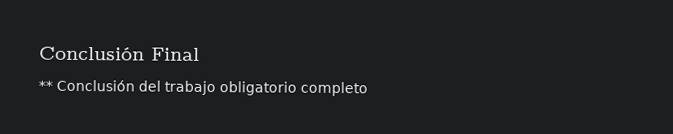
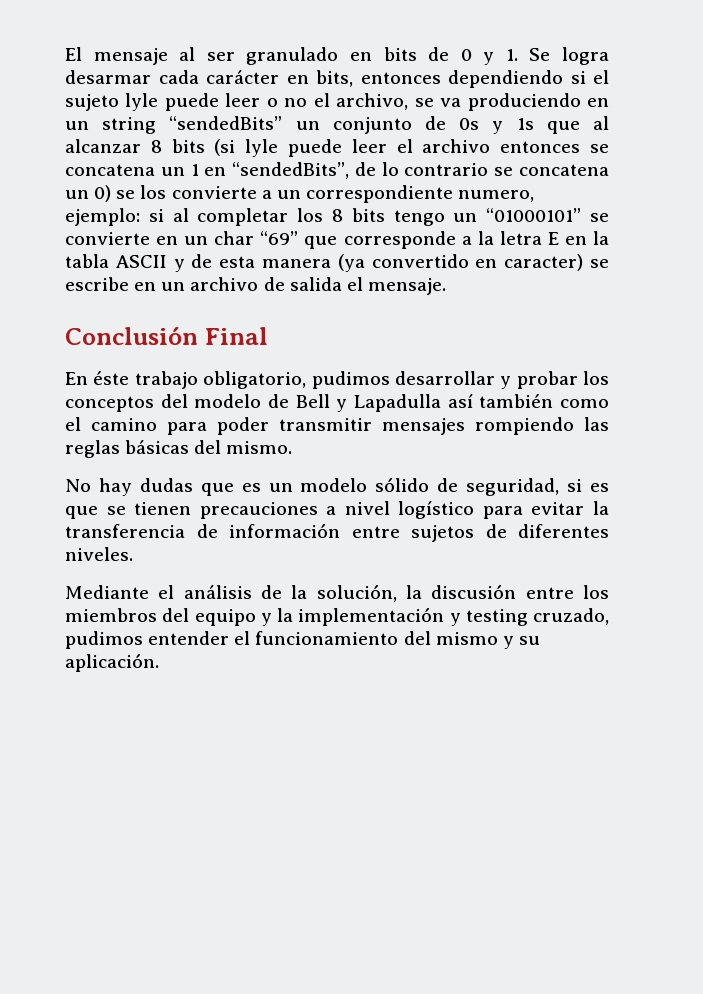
+ El mensaje al ser granulado en bits de 0 y 1. Se logra desarmar cada carácter en bits, entonces dependiendo si el sujeto lyle puede leer o no el archivo, se va produciendo en un string “sendedBits” un conjunto de 0s y 1s que al alcanzar 8 bits (si lyle puede leer el archivo entonces se concatena un 1 en “sendedBits”, de lo contrario se concatena un 0) se los convierte a un correspondiente numero, ejemplo: si al completar los 8 bits tengo un “01000101” se convierte en un char “69” que corresponde a la letra E en la tabla ASCII y de esta manera (ya convertido en caracter) se escribe en un archivo de salida el mensaje.
  Conclusión Final
- ** Conclusión del trabajo obligatorio completo
+ En éste trabajo obligatorio, pudimos desarrollar y probar los conceptos del modelo de Bell y Lapadulla así también como el camino para poder transmitir mensajes rompiendo las reglas básicas del mismo.
+ No hay dudas que es un modelo sólido de seguridad, si es que se tienen precauciones a nivel logístico para evitar la transferencia de información entre sujetos de diferentes niveles.
+ Mediante el análisis de la solución, la discusión entre los miembros del equipo y la implementación y testing cruzado, pudimos entender el funcionamiento del mismo y su aplicación.

